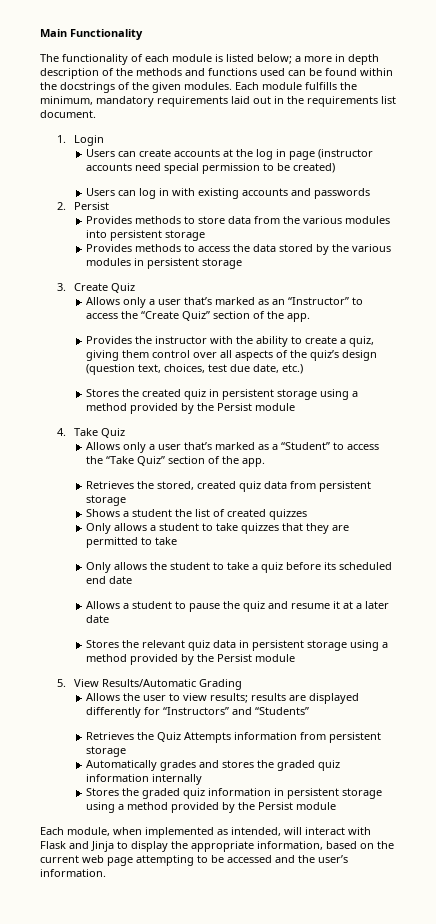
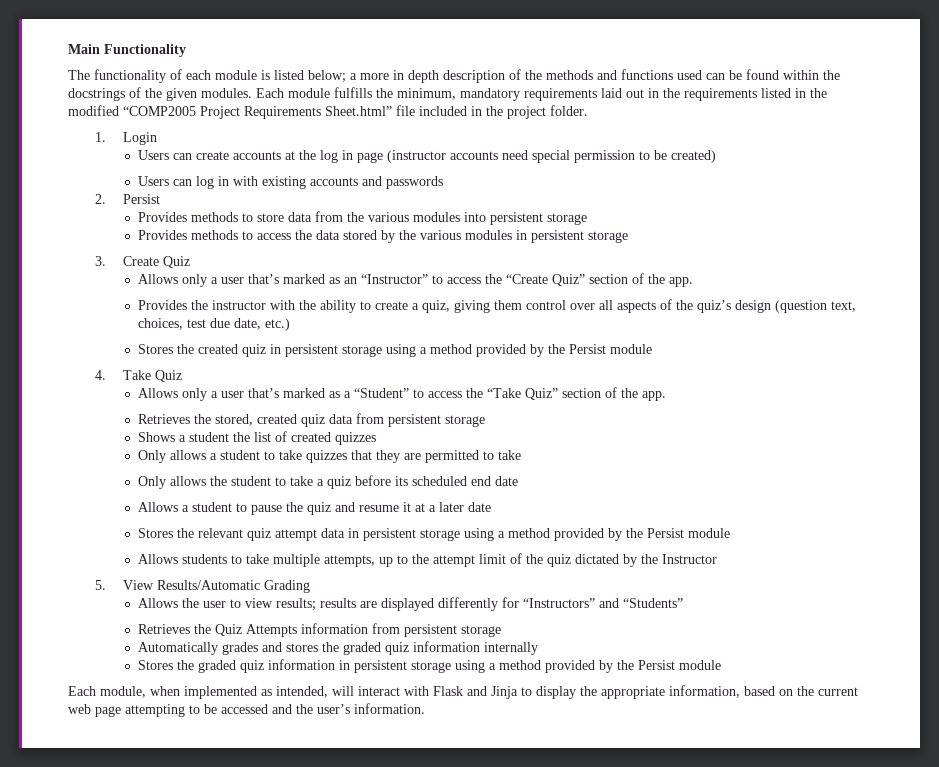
- Each module fulfills the minimum, mandatory requirements laid out in the requirements list document.
+ Each module fulfills the minimum, mandatory requirements laid out in the requirements listed in the modified “COMP2005 Project Requirements Sheet.html” file included in the project folder.
- Stores the relevant quiz data in persistent storage using a method provided by the Persist module
+ Stores the relevant quiz attempt data in persistent storage using a method provided by the Persist module
+ Allows students to take multiple attempts, up to the attempt limit of the quiz dictated by the Instructor

